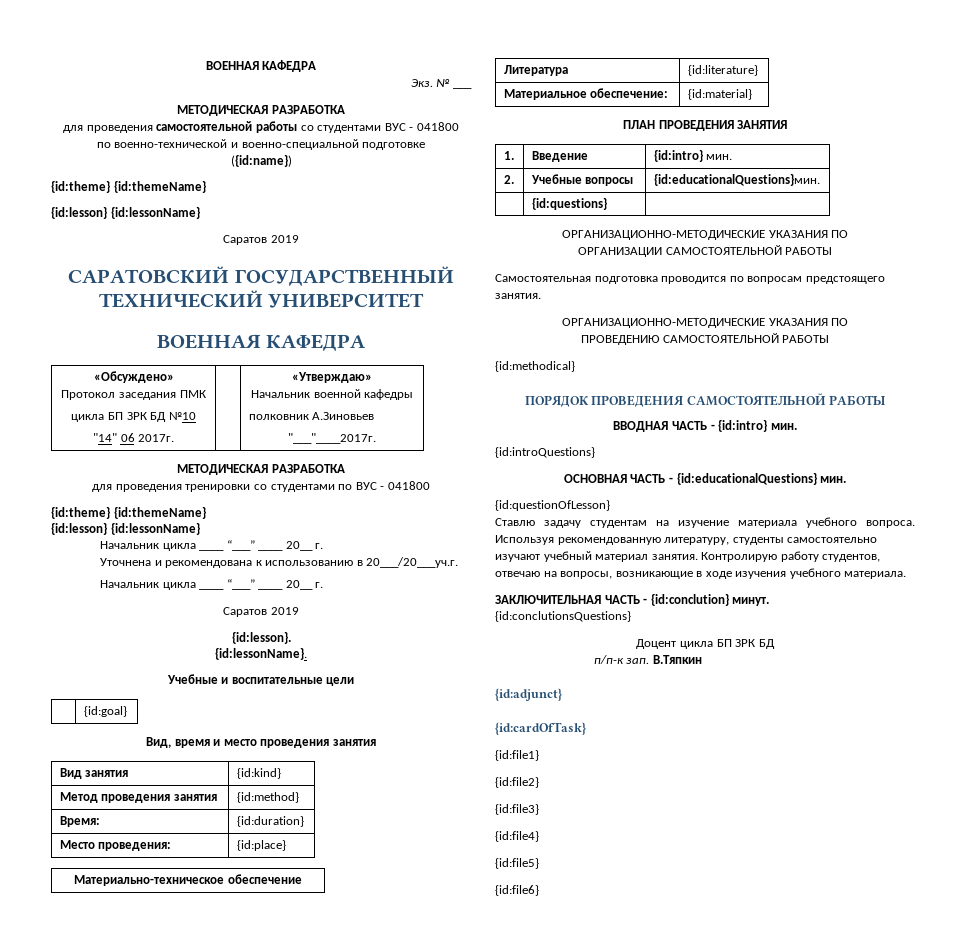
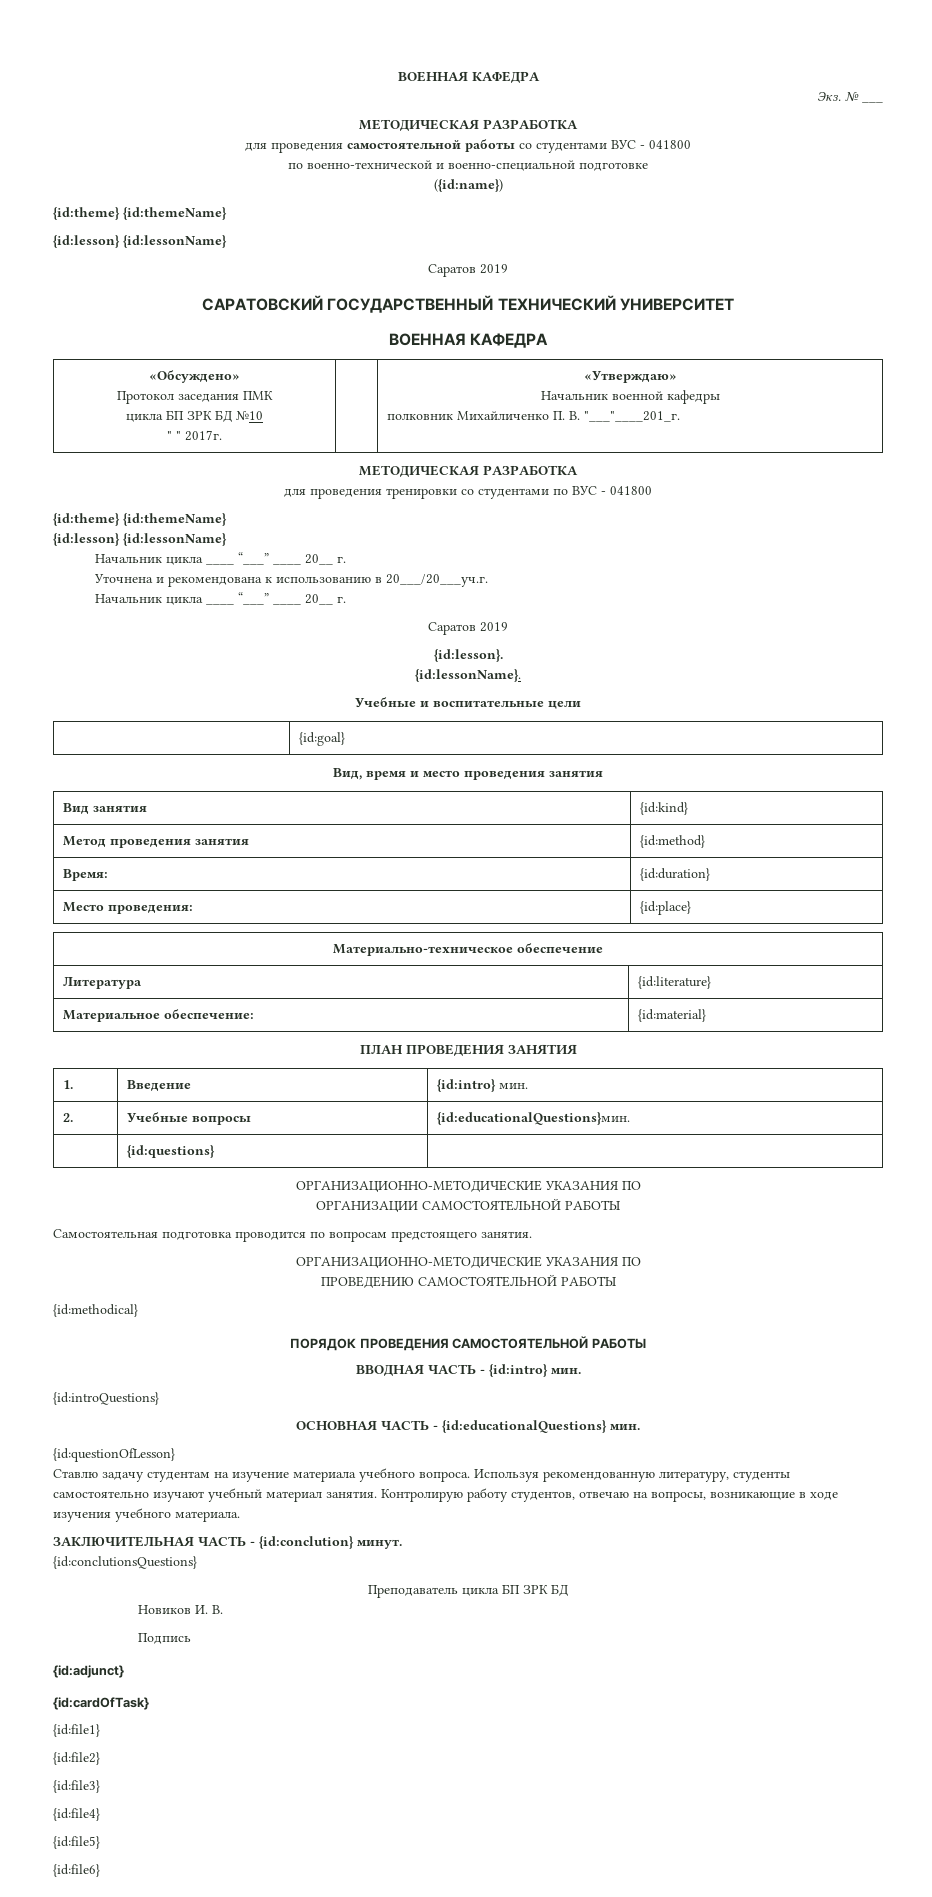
  «Обсуждено»
  Протокол заседания ПМК
  цикла БП ЗРК БД №10
- "14" 06 2017г. | | «Утверждаю»
+ " " 2017г. | | «Утверждаю»
  Начальник военной кафедры
- полковник А.Зиновьев
- "___"____2017г.
+ полковник Михайличенко П. В. "___"____201_г.
- Доцент цикла БП ЗРК БД
+ Преподаватель цикла БП ЗРК БД
- п/п-к зап. В.Тяпкин
+ Новиков И. В.
+ Подпись

